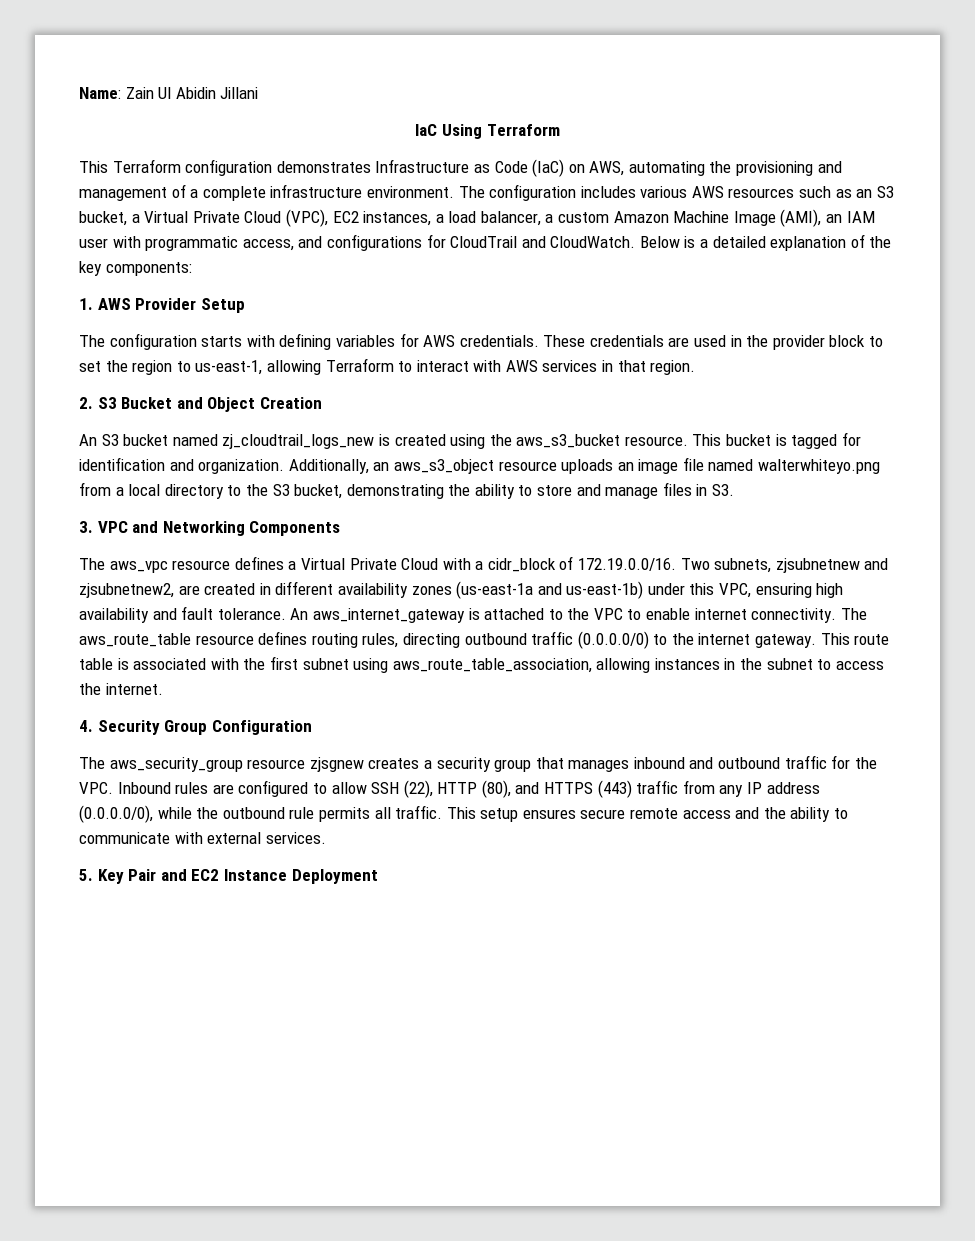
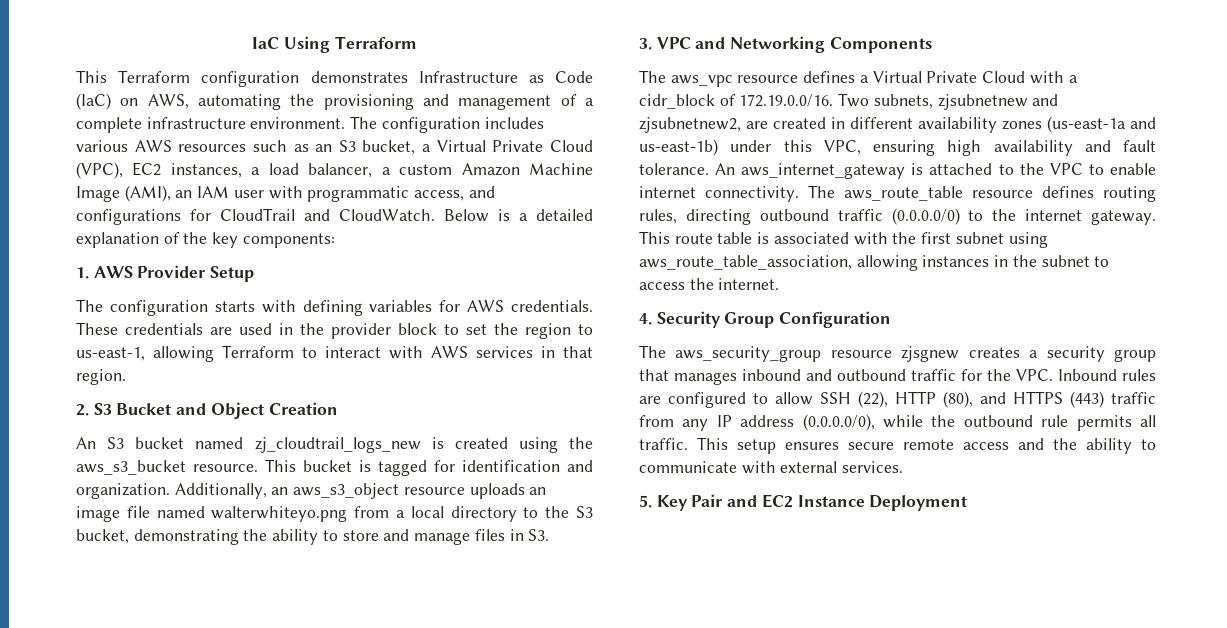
- Name: Zain Ul Abidin Jillani

